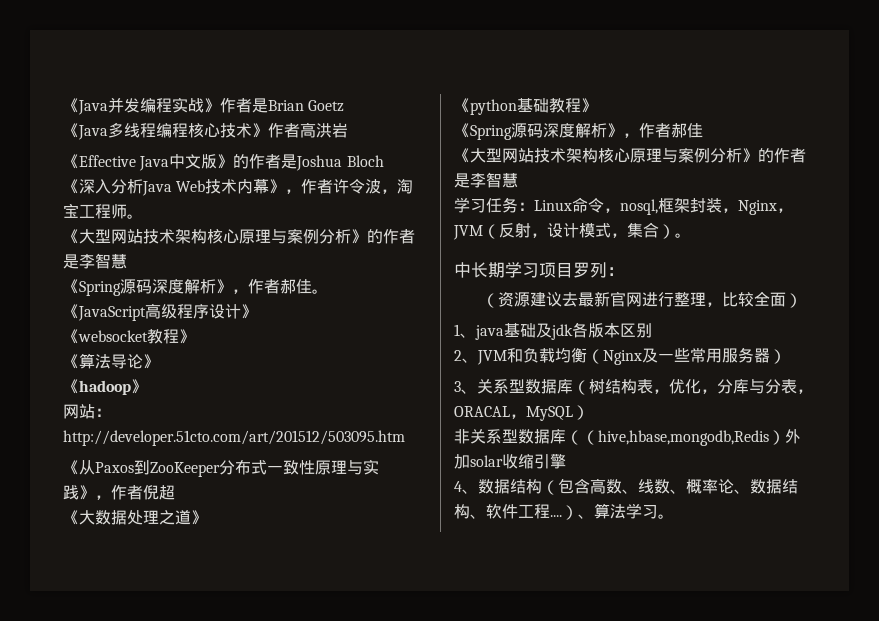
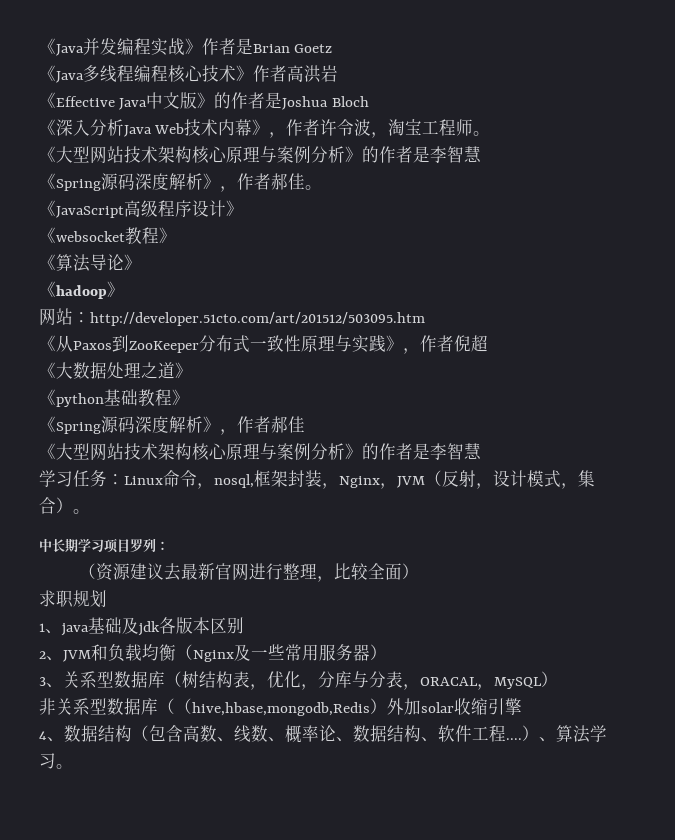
+ 求职规划

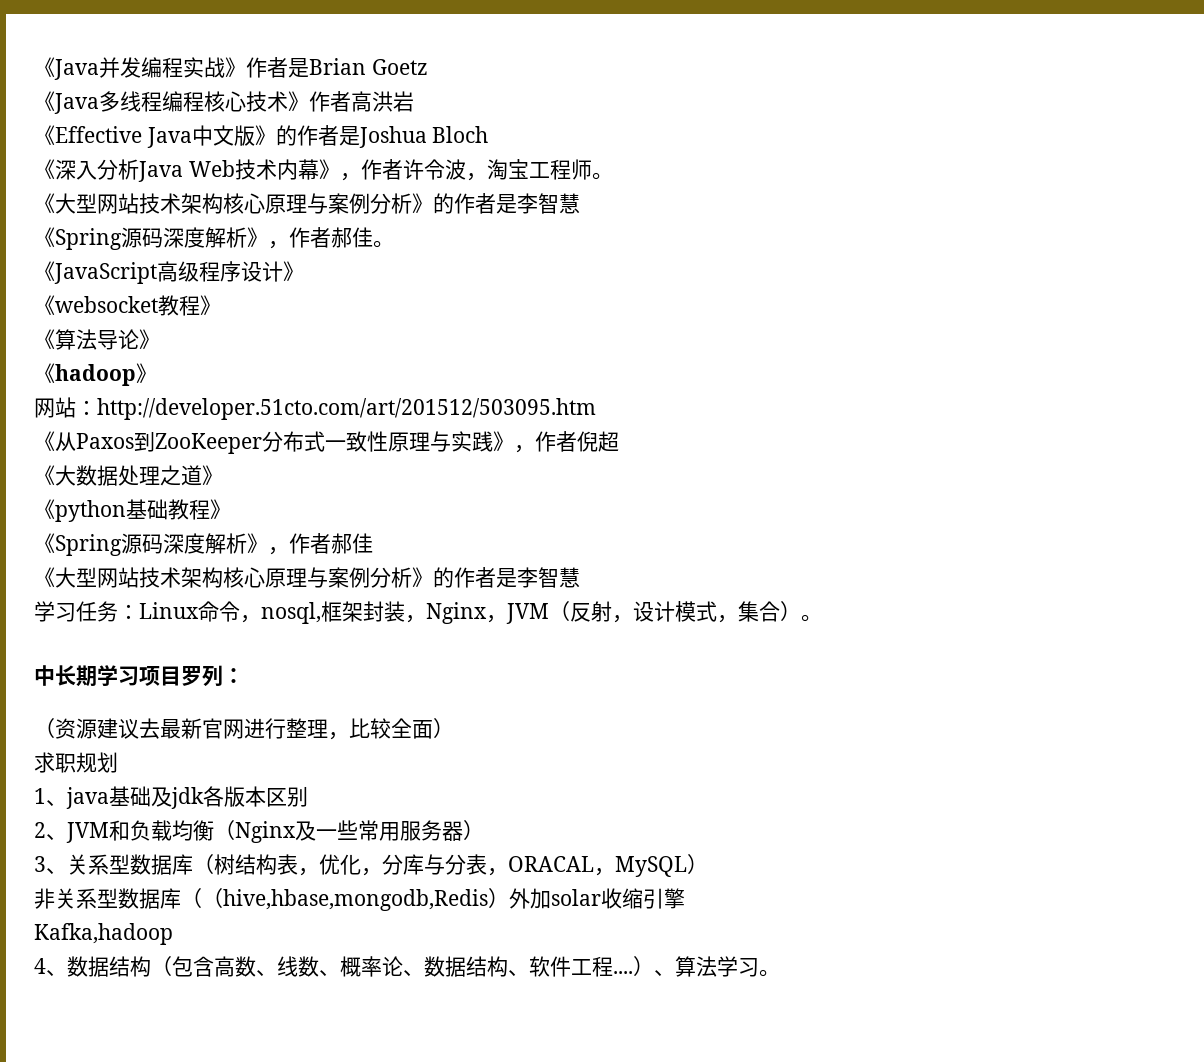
+ Kafka,hadoop

